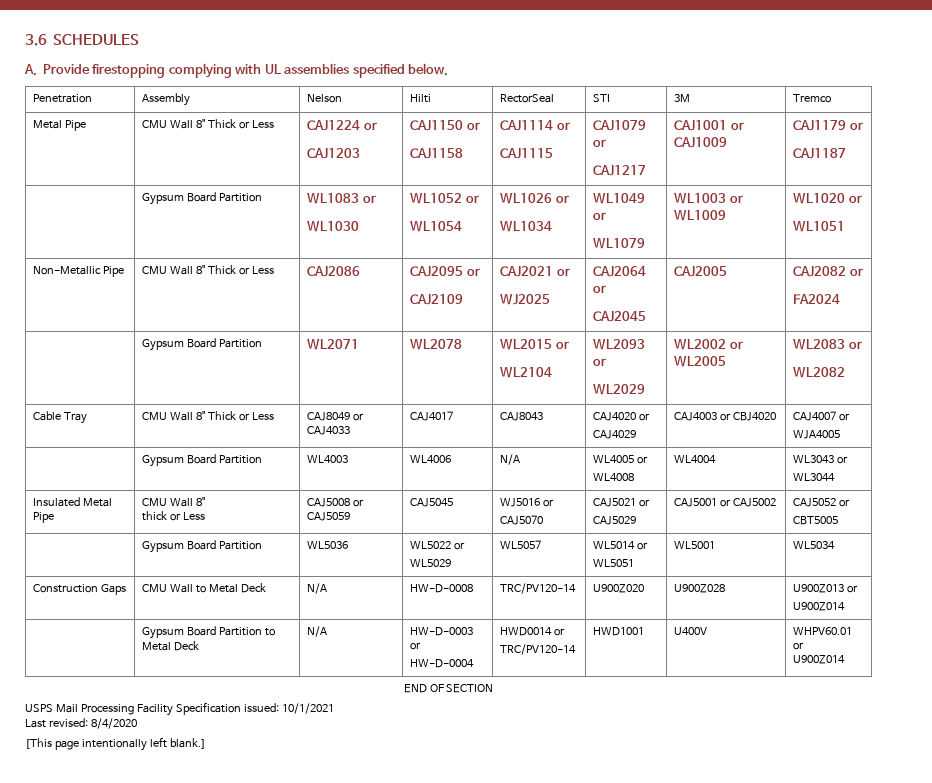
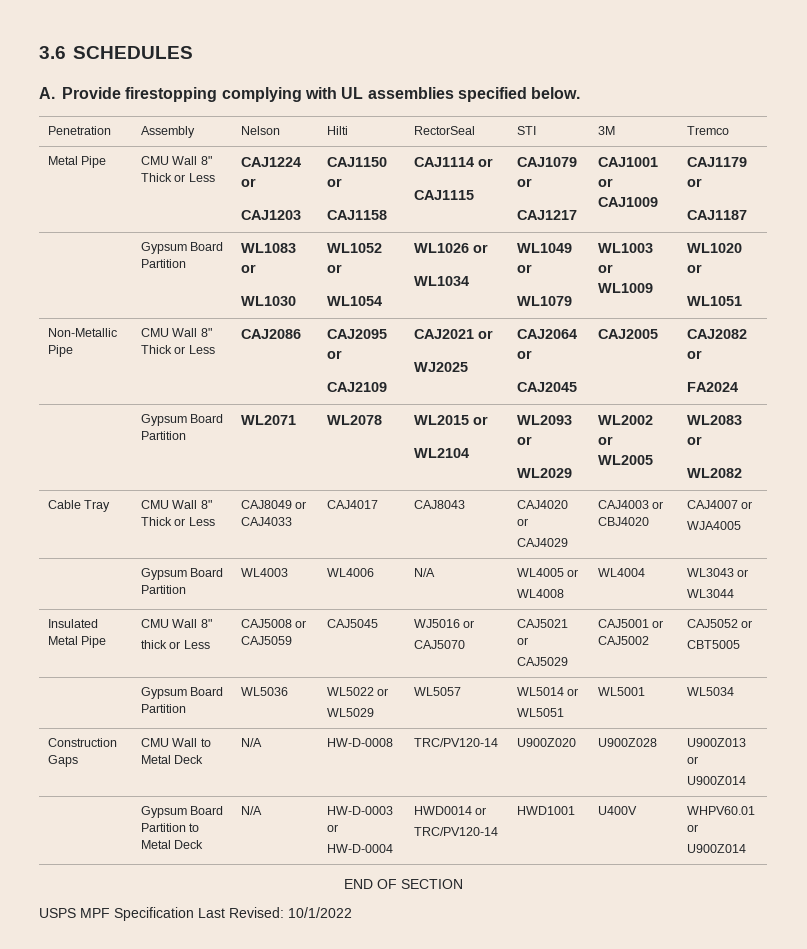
- USPS Mail Processing Facility Specification issued: 10/1/2021
- Last revised: 8/4/2020
- [This page intentionally left blank.]
+ USPS MPF Specification Last Revised: 10/1/2022

